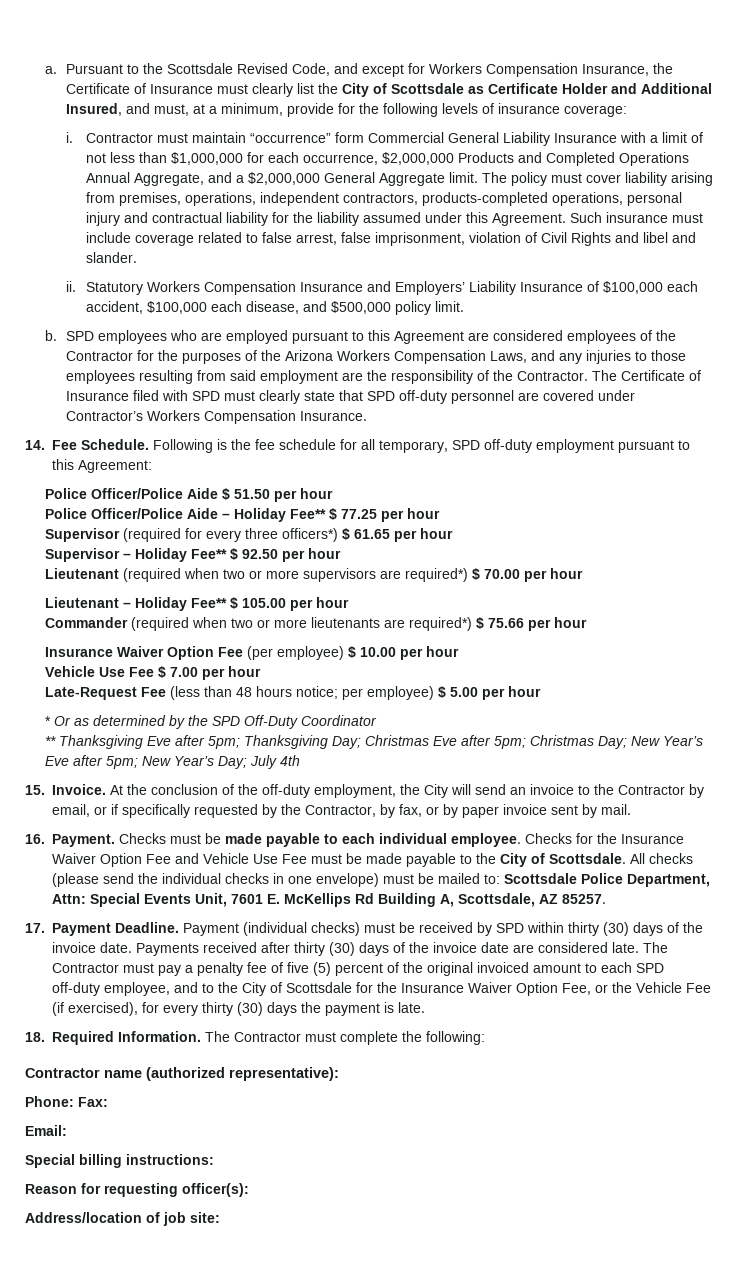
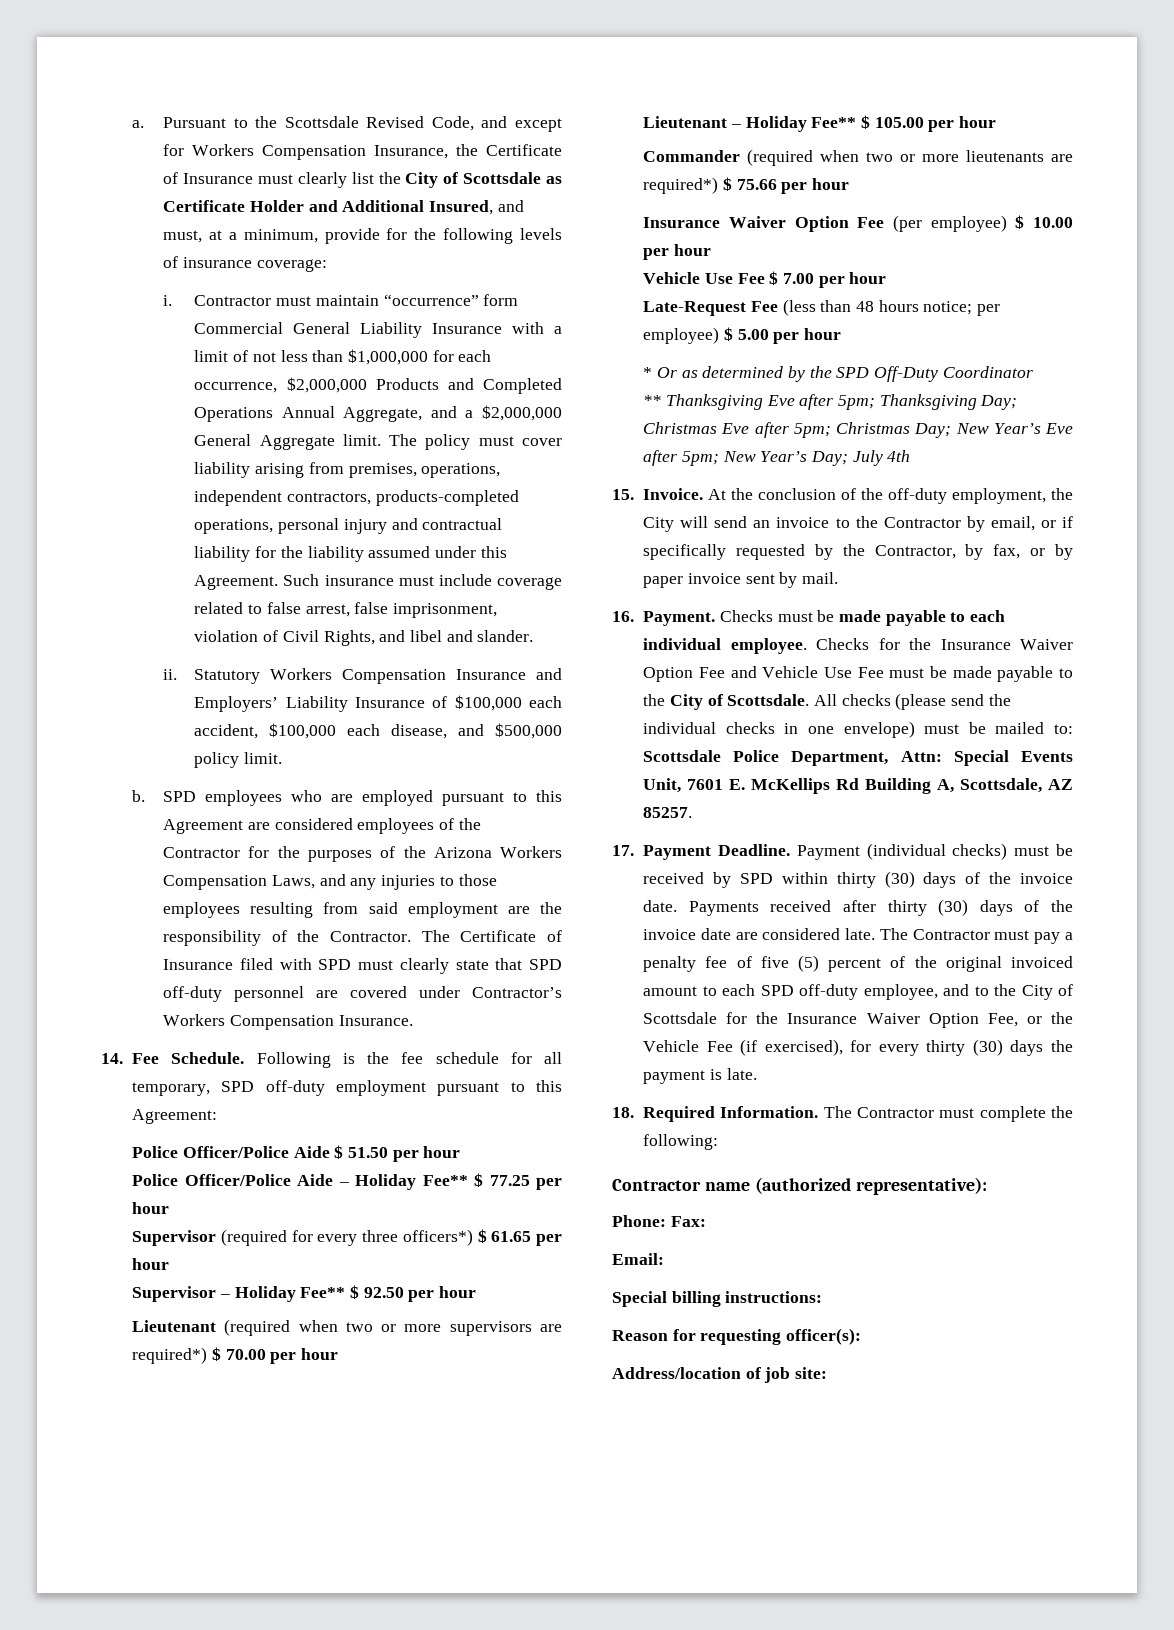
- Such insurance must include coverage related to false arrest, false imprisonment, violation of Civil Rights and libel and slander.
+ Such insurance must include coverage related to false arrest, false imprisonment, violation of Civil Rights, and libel and slander.

